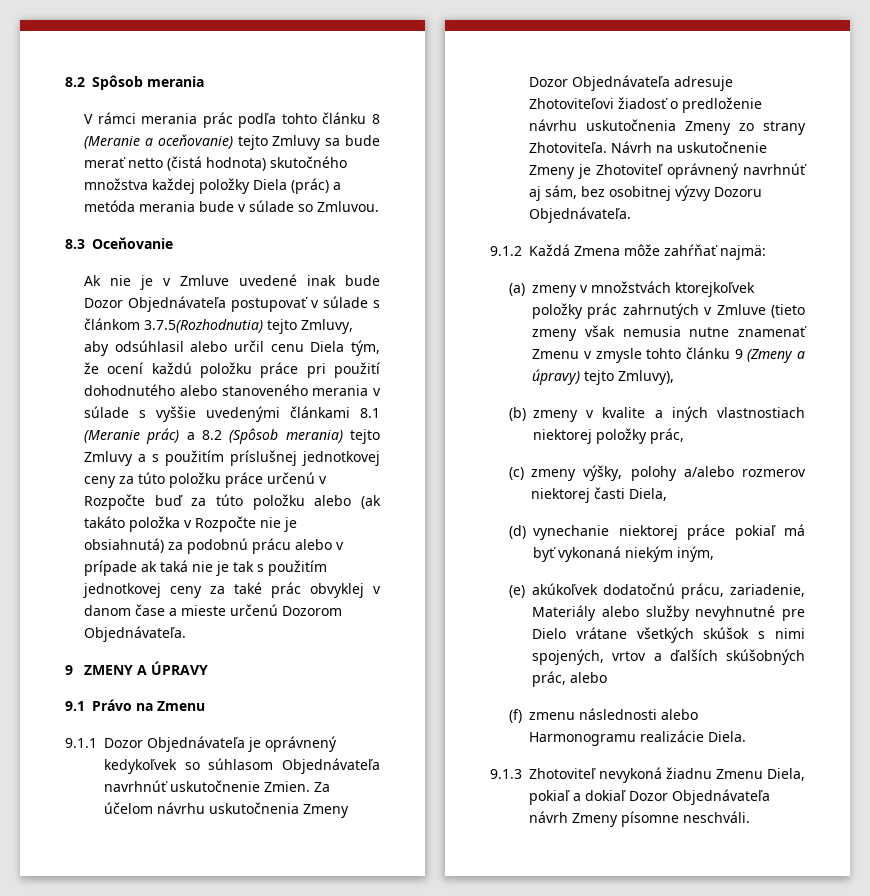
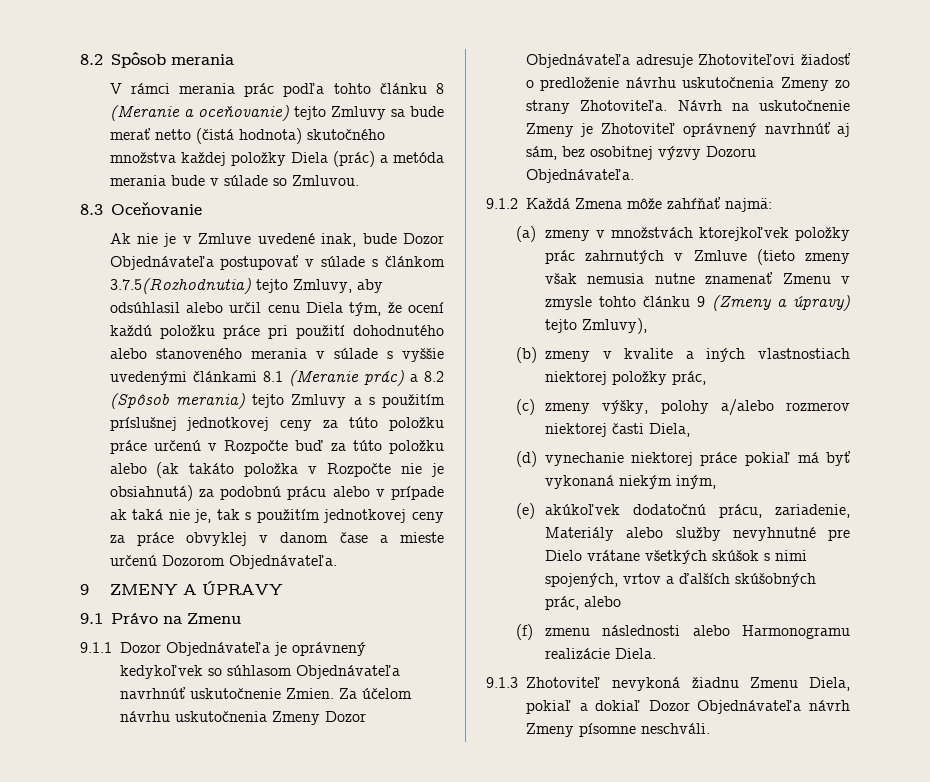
- Ak nie je v Zmluve uvedené inak bude Dozor Objednávateľa postupovať v súlade s článkom 3.7.5(Rozhodnutia) tejto Zmluvy, aby odsúhlasil alebo určil cenu Diela tým, že ocení každú položku práce pri použití dohodnutého alebo stanoveného merania v súlade s vyššie uvedenými článkami 8.1 (Meranie prác) a 8.2 (Spôsob merania) tejto Zmluvy a s použitím príslušnej jednotkovej ceny za túto položku práce určenú v Rozpočte buď za túto položku alebo (ak takáto položka v Rozpočte nie je obsiahnutá) za podobnú prácu alebo v prípade ak taká nie je tak s použitím jednotkovej ceny za také prác obvyklej v danom čase a mieste určenú Dozorom Objednávateľa.
+ Ak nie je v Zmluve uvedené inak, bude Dozor Objednávateľa postupovať v súlade s článkom 3.7.5(Rozhodnutia) tejto Zmluvy, aby odsúhlasil alebo určil cenu Diela tým, že ocení každú položku práce pri použití dohodnutého alebo stanoveného merania v súlade s vyššie uvedenými článkami 8.1 (Meranie prác) a 8.2 (Spôsob merania) tejto Zmluvy a s použitím príslušnej jednotkovej ceny za túto položku práce určenú v Rozpočte buď za túto položku alebo (ak takáto položka v Rozpočte nie je obsiahnutá) za podobnú prácu alebo v prípade ak taká nie je, tak s použitím jednotkovej ceny za práce obvyklej v danom čase a mieste určenú Dozorom Objednávateľa.

